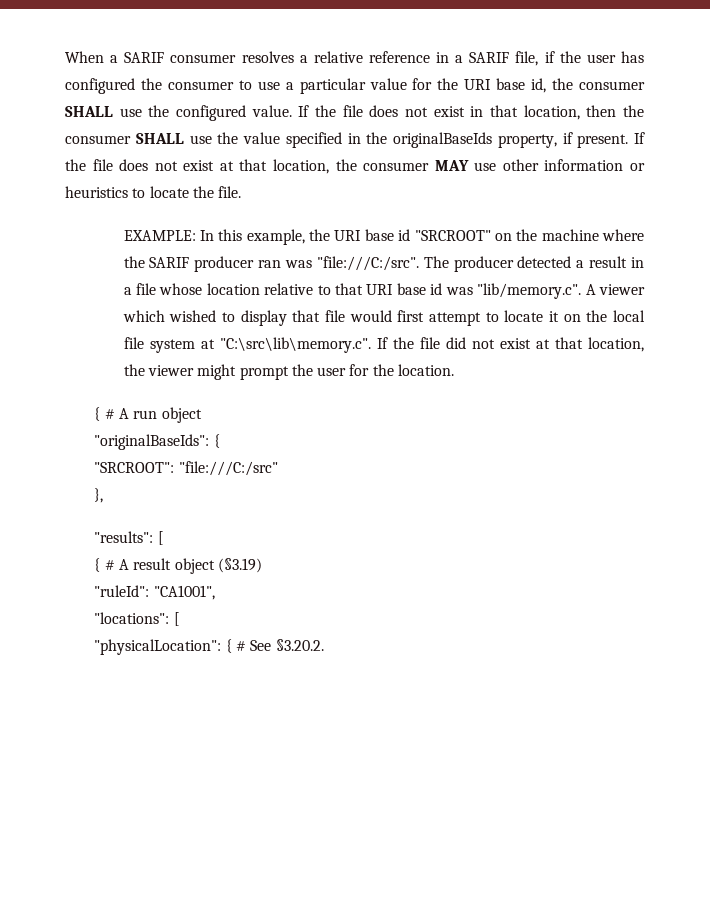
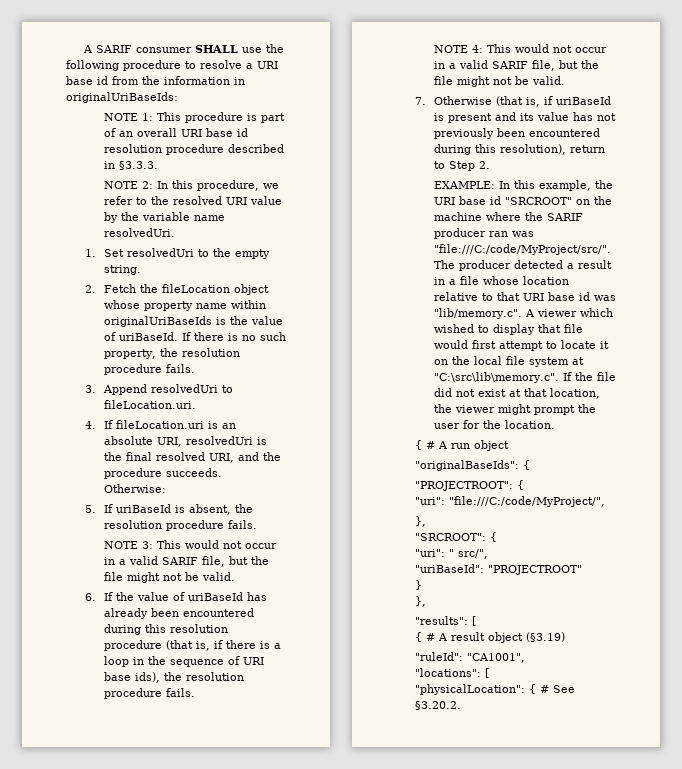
- When a SARIF consumer resolves a relative reference in a SARIF file, if the user has configured the consumer to use a particular value for the URI base id, the consumer SHALL use the configured value. If the file does not exist in that location, then the consumer SHALL use the value specified in the originalBaseIds property, if present. If the file does not exist at that location, the consumer MAY use other information or heuristics to locate the file.
+ A SARIF consumer SHALL use the following procedure to resolve a URI base id from the information in originalUriBaseIds:
+ NOTE 1: This procedure is part of an overall URI base id resolution procedure described in §3.3.3.
+ NOTE 2: In this procedure, we refer to the resolved URI value by the variable name resolvedUri.
+ 1. Set resolvedUri to the empty string.
+ 2. Fetch the fileLocation object whose property name within originalUriBaseIds is the value of uriBaseId. If there is no such property, the resolution procedure fails.
+ 3. Append resolvedUri to fileLocation.uri.
+ 4. If fileLocation.uri is an absolute URI, resolvedUri is the final resolved URI, and the procedure succeeds. Otherwise:
+ 5. If uriBaseId is absent, the resolution procedure fails.
+ NOTE 3: This would not occur in a valid SARIF file, but the file might not be valid.
+ 6. If the value of uriBaseId has already been encountered during this resolution procedure (that is, if there is a loop in the sequence of URI base ids), the resolution procedure fails.
+ NOTE 4: This would not occur in a valid SARIF file, but the file might not be valid.
+ 7. Otherwise (that is, if uriBaseId is present and its value has not previously been encountered during this resolution), return to Step 2.
- EXAMPLE: In this example, the URI base id "SRCROOT" on the machine where the SARIF producer ran was "file:///C:/src".
+ EXAMPLE: In this example, the URI base id "SRCROOT" on the machine where the SARIF producer ran was "file:///C:/code/MyProject/src/".
- "SRCROOT": "file:///C:/src"
+ "PROJECTROOT": {
+ "uri": "file:///C:/code/MyProject/",
+ },
+ "SRCROOT": {
+ "uri": " src/",
+ "uriBaseId": "PROJECTROOT"
+ }

